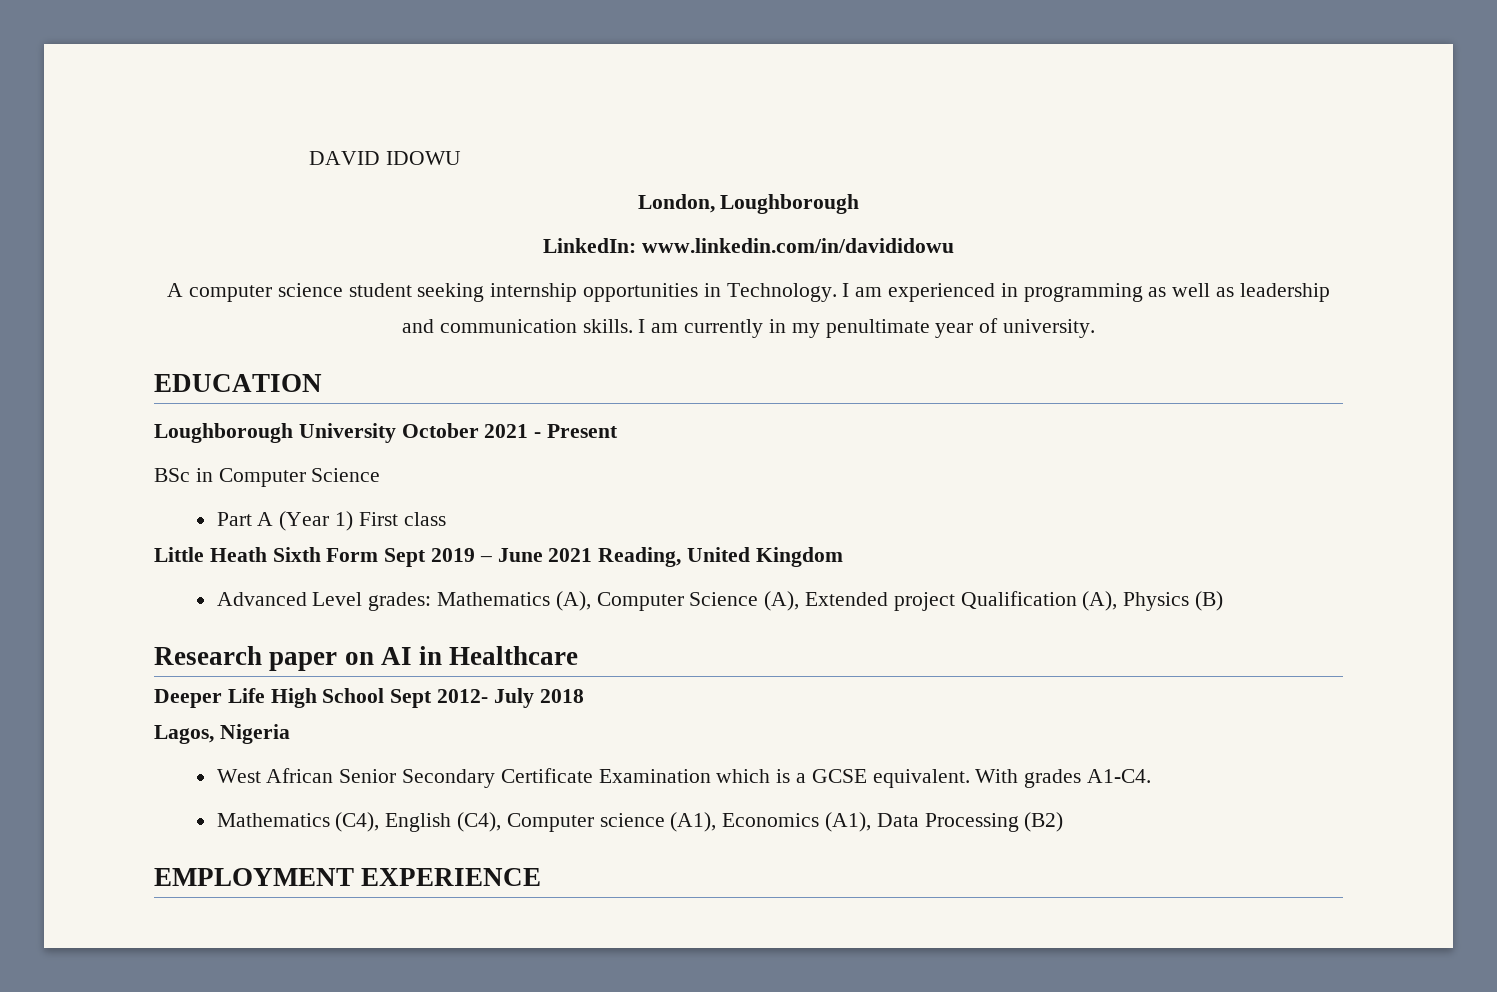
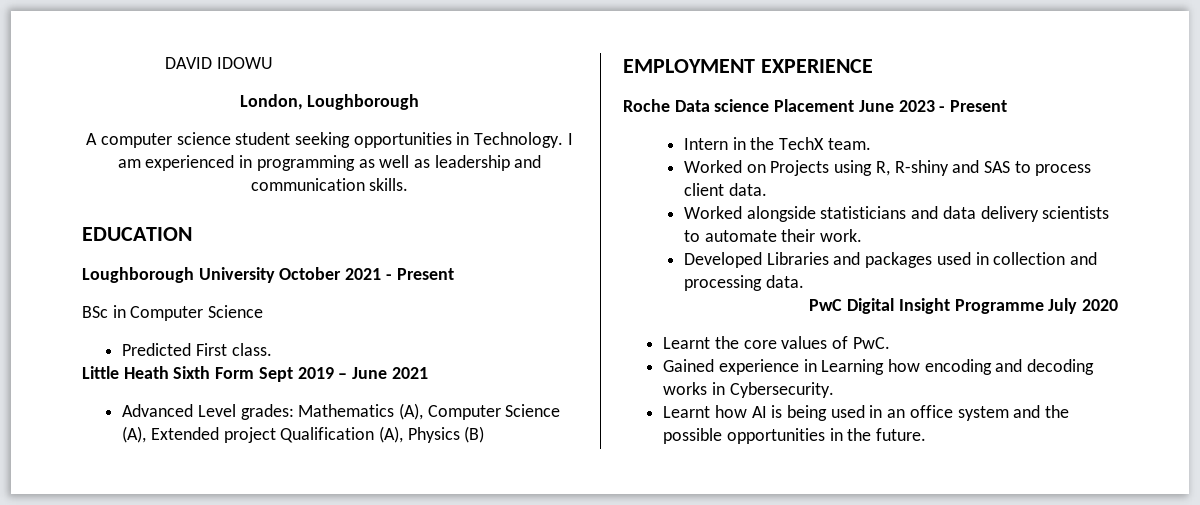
- LinkedIn: www.linkedin.com/in/davididowu
- A computer science student seeking internship opportunities in Technology.
+ A computer science student seeking opportunities in Technology.
- I am currently in my penultimate year of university.
- Part A (Year 1) First class
+ Predicted First class.
- Little Heath Sixth Form Sept 2019 – June 2021 Reading, United Kingdom
+ Little Heath Sixth Form Sept 2019 – June 2021
- Research paper on AI in Healthcare
- Deeper Life High School Sept 2012- July 2018
- Lagos, Nigeria
- West African Senior Secondary Certificate Examination which is a GCSE equivalent. With grades A1-C4.
- Mathematics (C4), English (C4), Computer science (A1), Economics (A1), Data Processing (B2)
  EMPLOYMENT EXPERIENCE
+ Roche Data science Placement June 2023 - Present
+ Intern in the TechX team.
+ Worked on Projects using R, R-shiny and SAS to process client data.
+ Worked alongside statisticians and data delivery scientists to automate their work.
+ Developed Libraries and packages used in collection and processing data.
+ PwC Digital Insight Programme July 2020
+ Learnt the core values of PwC.
+ Gained experience in Learning how encoding and decoding works in Cybersecurity.
+ Learnt how AI is being used in an office system and the possible opportunities in the future.

